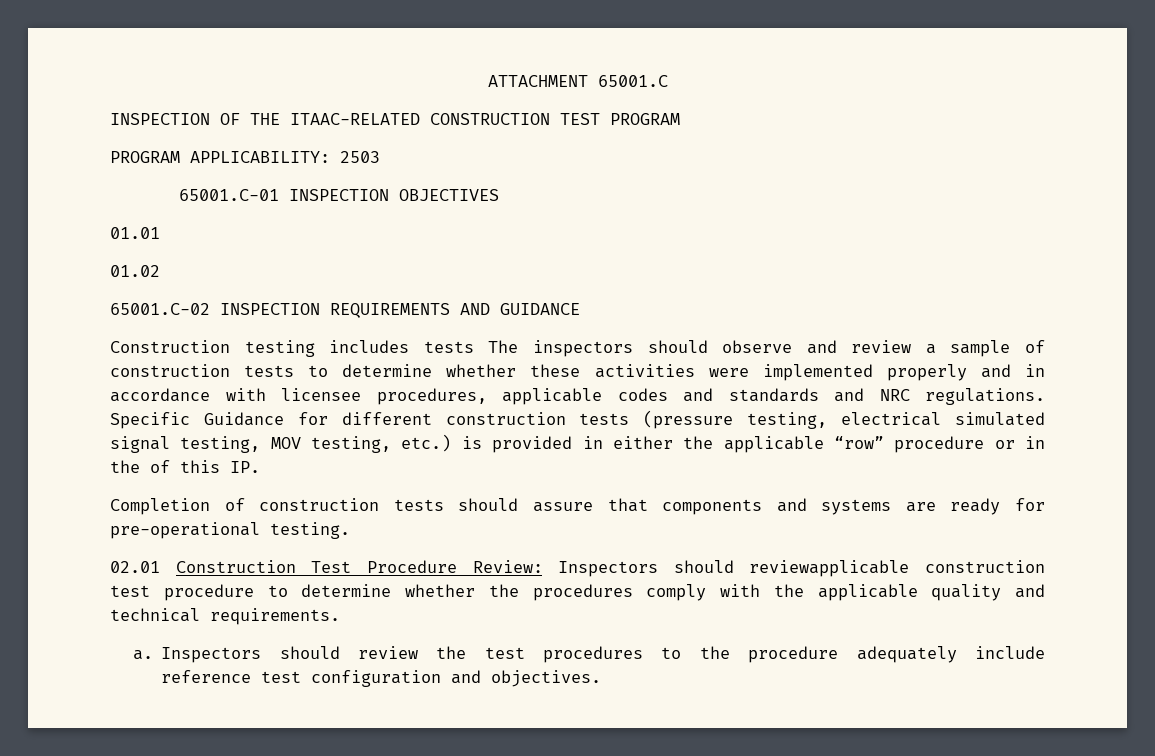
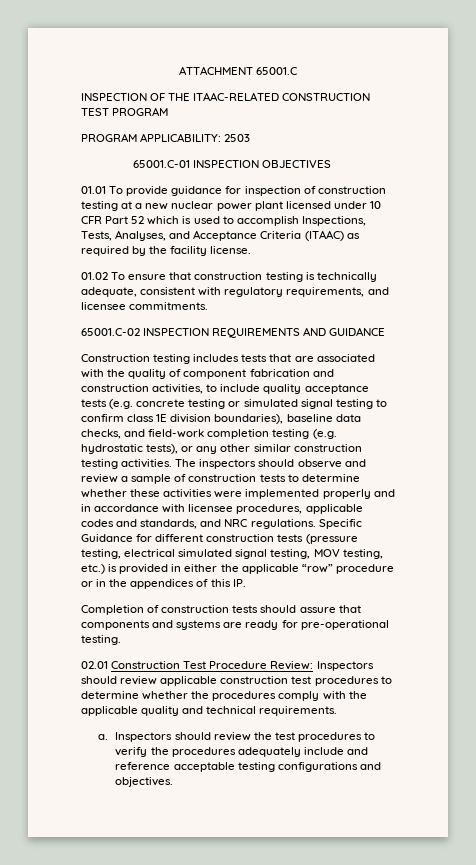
- 01.01
- 01.02
+ 01.01 To provide guidance for inspection of construction testing at a new nuclear power plant licensed under 10 CFR Part 52 which is used to accomplish Inspections, Tests, Analyses, and Acceptance Criteria (ITAAC) as required by the facility license.
+ 01.02 To ensure that construction testing is technically adequate, consistent with regulatory requirements, and licensee commitments.
- Construction testing includes tests The inspectors should observe and review a sample of construction tests to determine whether these activities were implemented properly and in accordance with licensee procedures, applicable codes and standards and NRC regulations.
+ Construction testing includes tests that are associated with the quality of component fabrication and construction activities, to include quality acceptance tests (e.g. concrete testing or simulated signal testing to confirm class 1E division boundaries), baseline data checks, and field-work completion testing (e.g. hydrostatic tests), or any other similar construction testing activities. The inspectors should observe and review a sample of construction tests to determine whether these activities were implemented properly and in accordance with licensee procedures, applicable codes and standards, and NRC regulations.
- Specific Guidance for different construction tests (pressure testing, electrical simulated signal testing, MOV testing, etc.) is provided in either the applicable “row” procedure or in the of this IP.
+ Specific Guidance for different construction tests (pressure testing, electrical simulated signal testing, MOV testing, etc.) is provided in either the applicable “row” procedure or in the appendices of this IP.
- 02.01 Construction Test Procedure Review: Inspectors should reviewapplicable construction test procedure to determine whether the procedures comply with the applicable quality and technical requirements.
+ 02.01 Construction Test Procedure Review: Inspectors should review applicable construction test procedures to determine whether the procedures comply with the applicable quality and technical requirements.
- Inspectors should review the test procedures to the procedure adequately include reference test configuration and objectives.
+ Inspectors should review the test procedures to verify the procedures adequately include and reference acceptable testing configurations and objectives.

